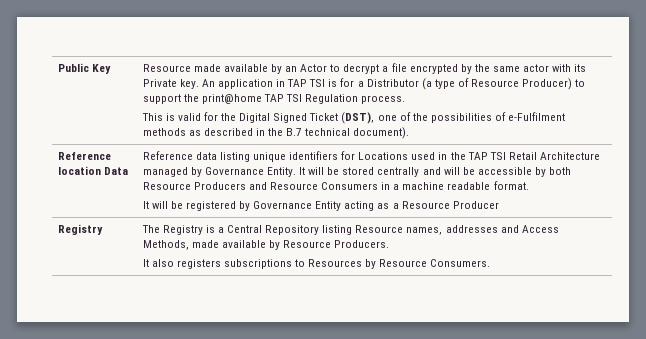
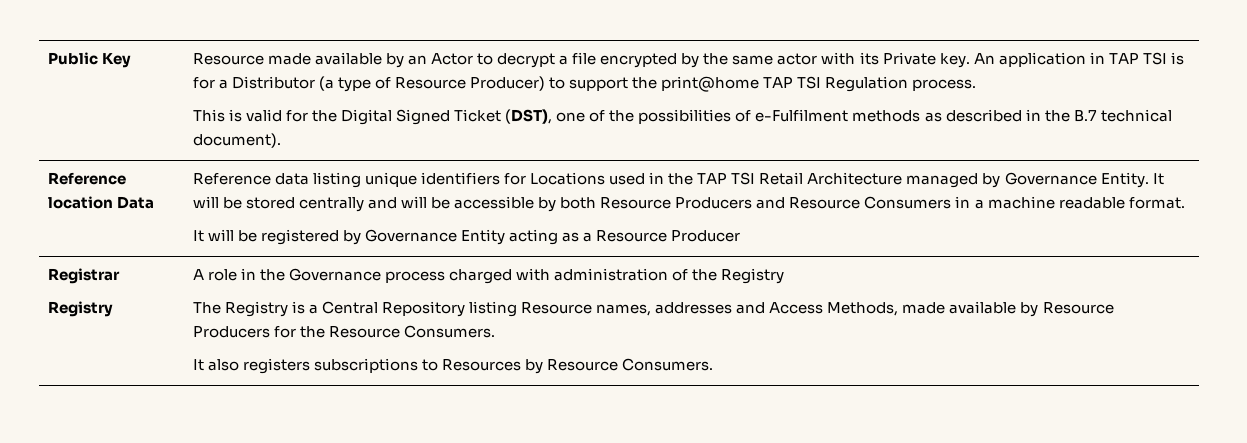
+ Registrar
+ A role in the Governance process charged with administration of the Registry
- The Registry is a Central Repository listing Resource names, addresses and Access Methods, made available by Resource Producers.
+ The Registry is a Central Repository listing Resource names, addresses and Access Methods, made available by Resource Producers for the Resource Consumers.

